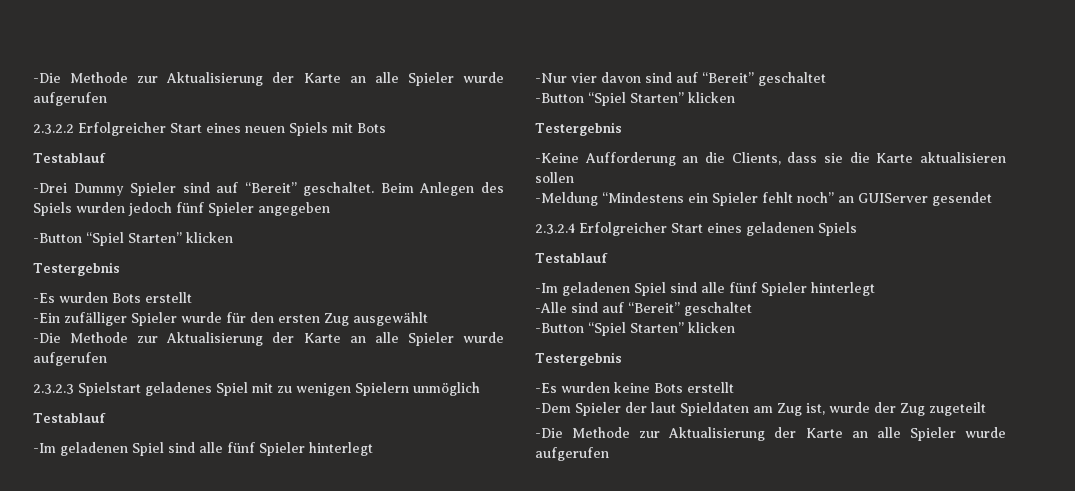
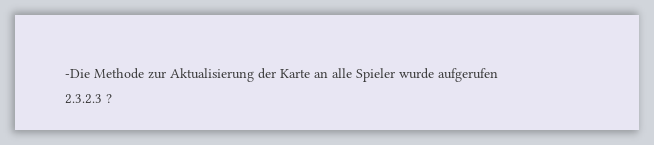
- 2.3.2.2 Erfolgreicher Start eines neuen Spiels mit Bots
- Testablauf
- -Drei Dummy Spieler sind auf “Bereit” geschaltet. Beim Anlegen des Spiels wurden jedoch fünf Spieler angegeben
- -Button “Spiel Starten” klicken
- Testergebnis
- -Es wurden Bots erstellt
- -Ein zufälliger Spieler wurde für den ersten Zug ausgewählt
- -Die Methode zur Aktualisierung der Karte an alle Spieler wurde aufgerufen
- 2.3.2.3 Spielstart geladenes Spiel mit zu wenigen Spielern unmöglich
- Testablauf
- -Im geladenen Spiel sind alle fünf Spieler hinterlegt
- -Nur vier davon sind auf “Bereit” geschaltet
- -Button “Spiel Starten” klicken
- Testergebnis
- -Keine Aufforderung an die Clients, dass sie die Karte aktualisieren sollen
- -Meldung “Mindestens ein Spieler fehlt noch” an GUIServer gesendet
- 2.3.2.4 Erfolgreicher Start eines geladenen Spiels
- Testablauf
- -Im geladenen Spiel sind alle fünf Spieler hinterlegt
- -Alle sind auf “Bereit” geschaltet
- -Button “Spiel Starten” klicken
- Testergebnis
- -Es wurden keine Bots erstellt
- -Dem Spieler der laut Spieldaten am Zug ist, wurde der Zug zugeteilt
- -Die Methode zur Aktualisierung der Karte an alle Spieler wurde aufgerufen
+ 2.3.2.3 ?

